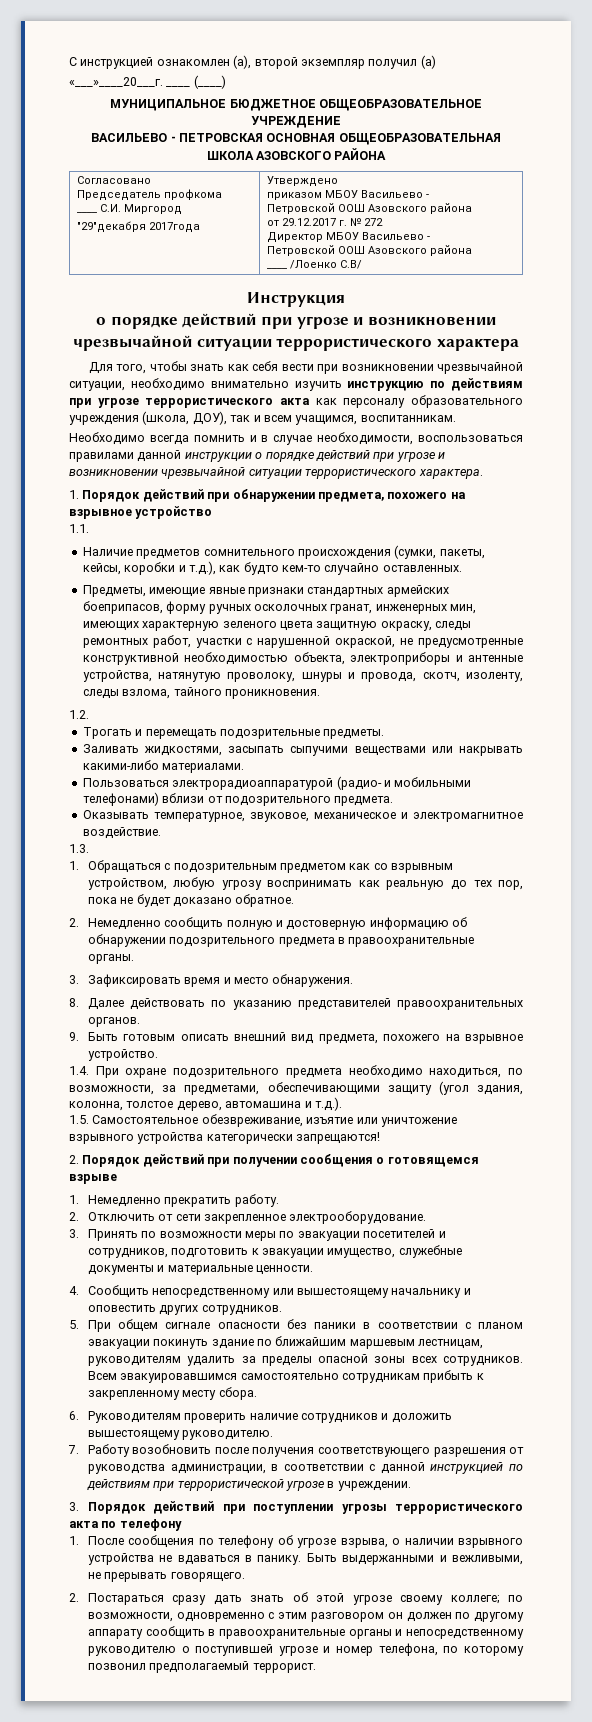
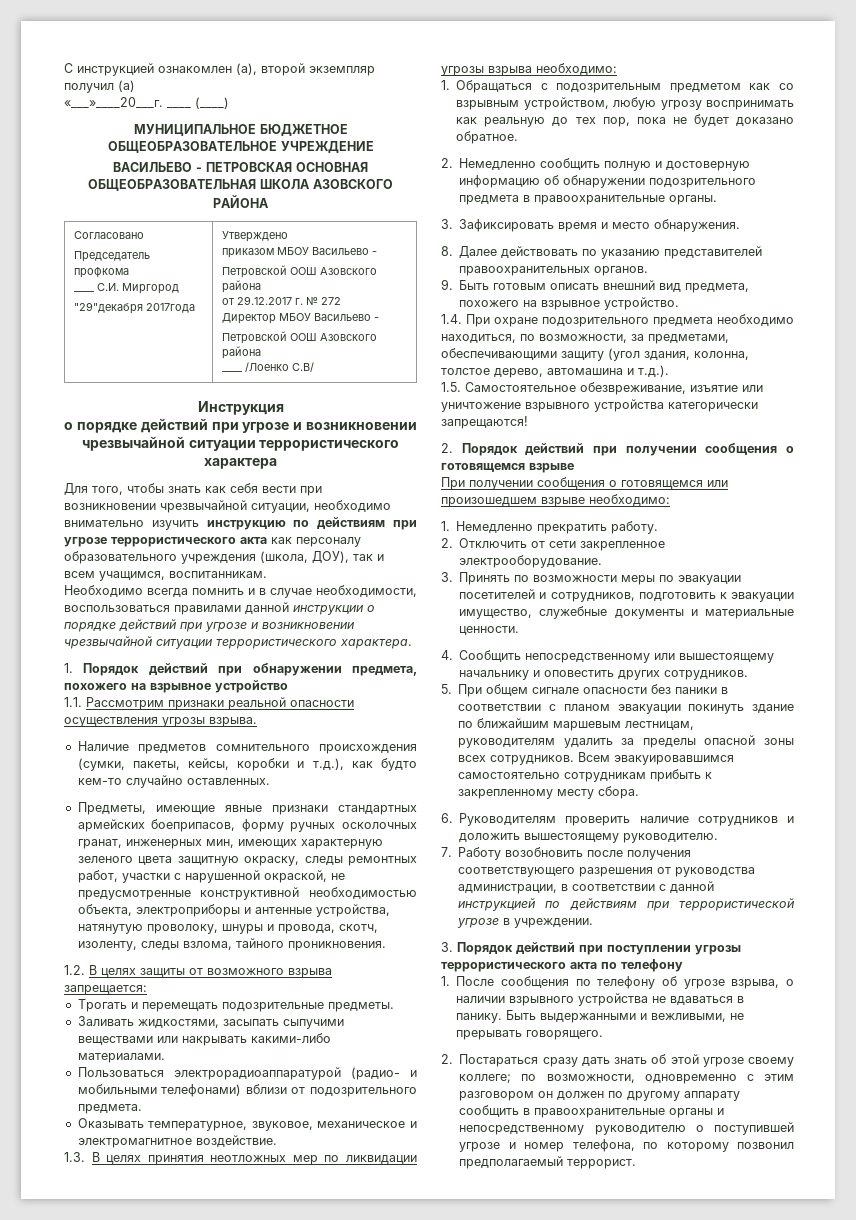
- 1.1.
+ 1.1. Рассмотрим признаки реальной опасности осуществления угрозы взрыва.
- 1.2.
+ 1.2. В целях защиты от возможного взрыва запрещается:
- 1.3.
+ 1.3. В целях принятия неотложных мер по ликвидации угрозы взрыва необходимо:
+ При получении сообщения о готовящемся или произошедшем взрыве необходимо:

